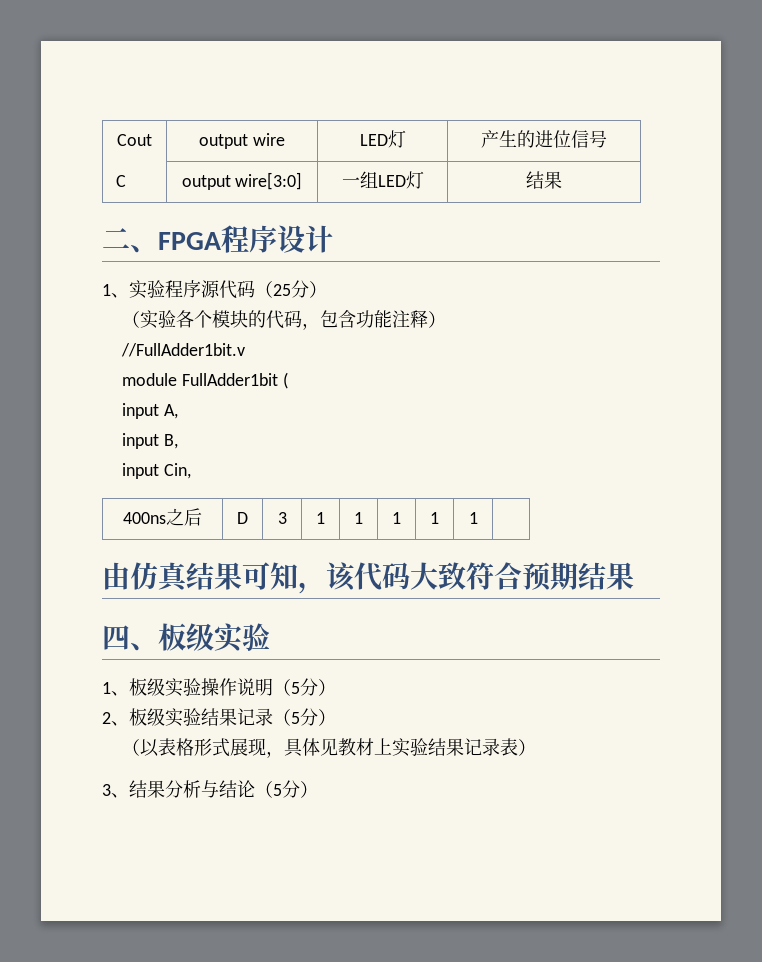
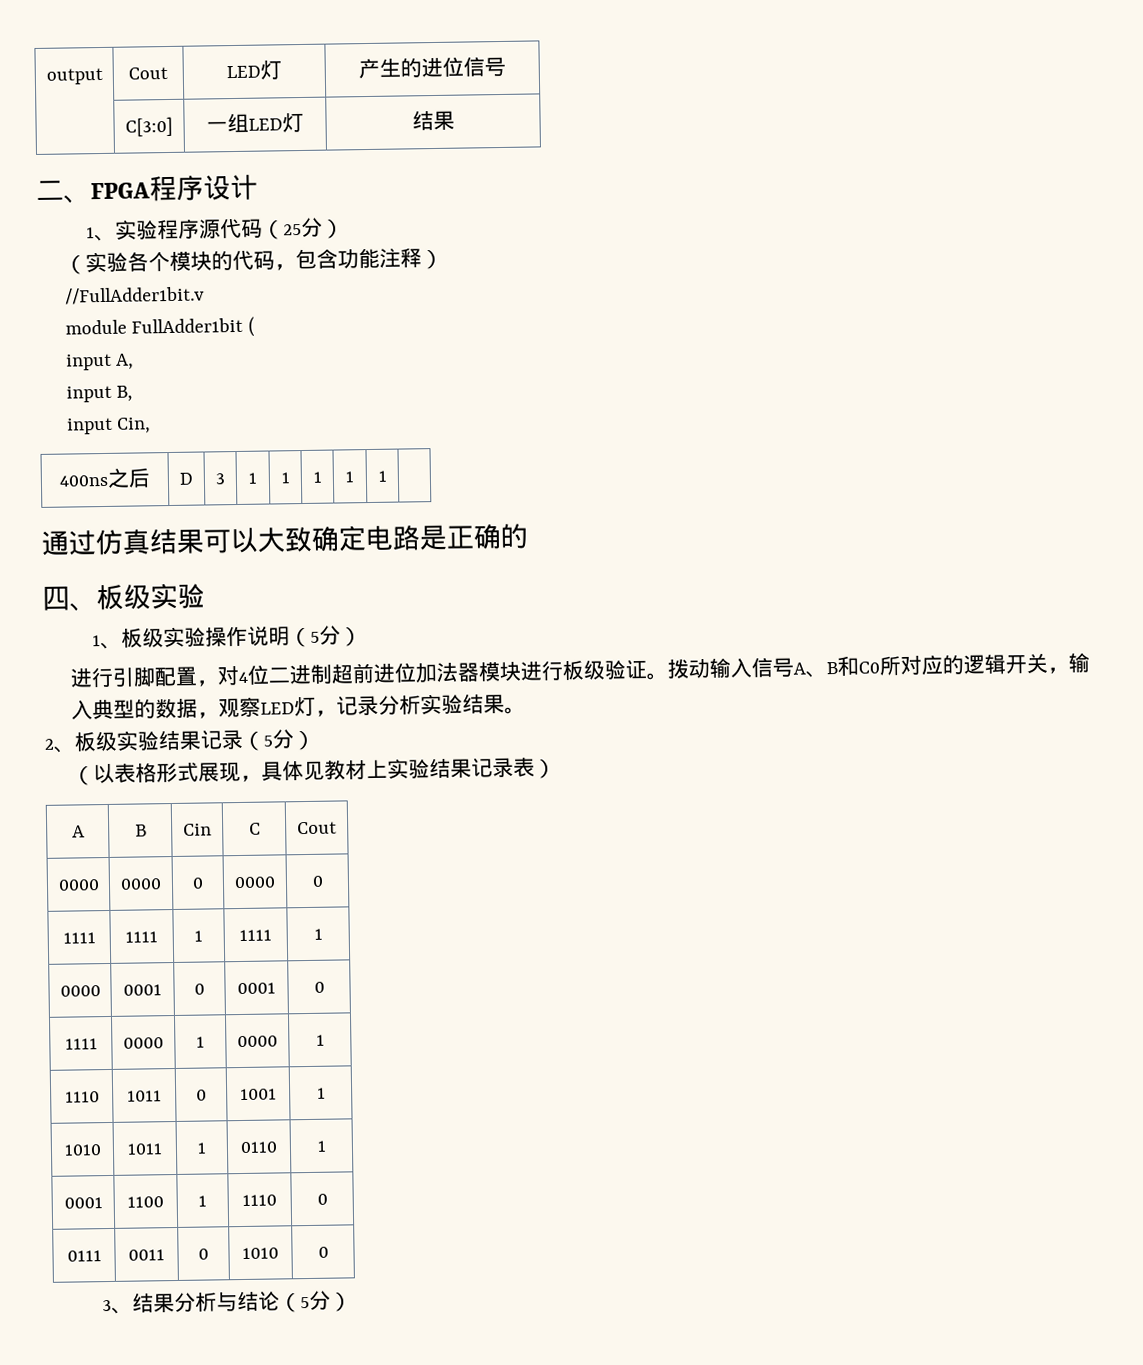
- Cout | output wire | LED灯 | 产生的进位信号
+ output | Cout | LED灯 | 产生的进位信号
- C | output wire[3:0] | 一组LED灯 | 结果
+ | C[3:0] | 一组LED灯 | 结果
- 由仿真结果可知，该代码大致符合预期结果
+ 通过仿真结果可以大致确定电路是正确的
+ 进行引脚配置，对4位二进制超前进位加法器模块进行板级验证。拨动输入信号A、B和C0所对应的逻辑开关，输入典型的数据，观察LED灯，记录分析实验结果。
+ A | B | Cin | C | Cout
+ 0000 | 0000 | 0 | 0000 | 0
+ 1111 | 1111 | 1 | 1111 | 1
+ 0000 | 0001 | 0 | 0001 | 0
+ 1111 | 0000 | 1 | 0000 | 1
+ 1110 | 1011 | 0 | 1001 | 1
+ 1010 | 1011 | 1 | 0110 | 1
+ 0001 | 1100 | 1 | 1110 | 0
+ 0111 | 0011 | 0 | 1010 | 0

